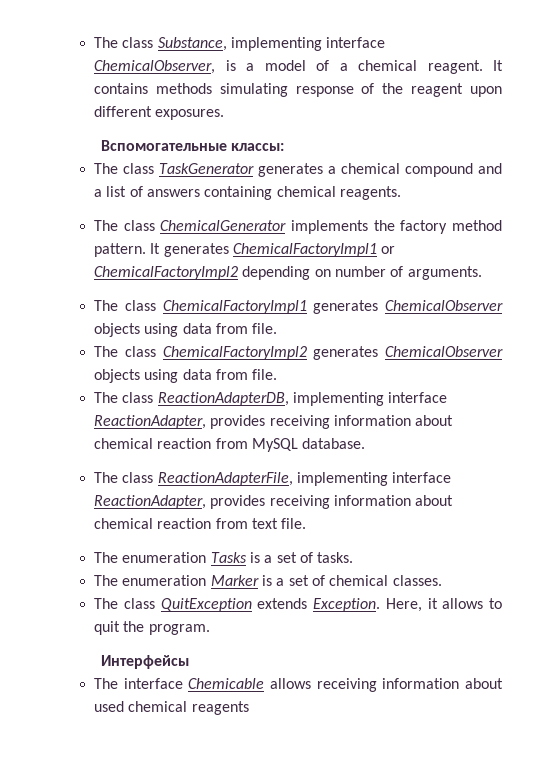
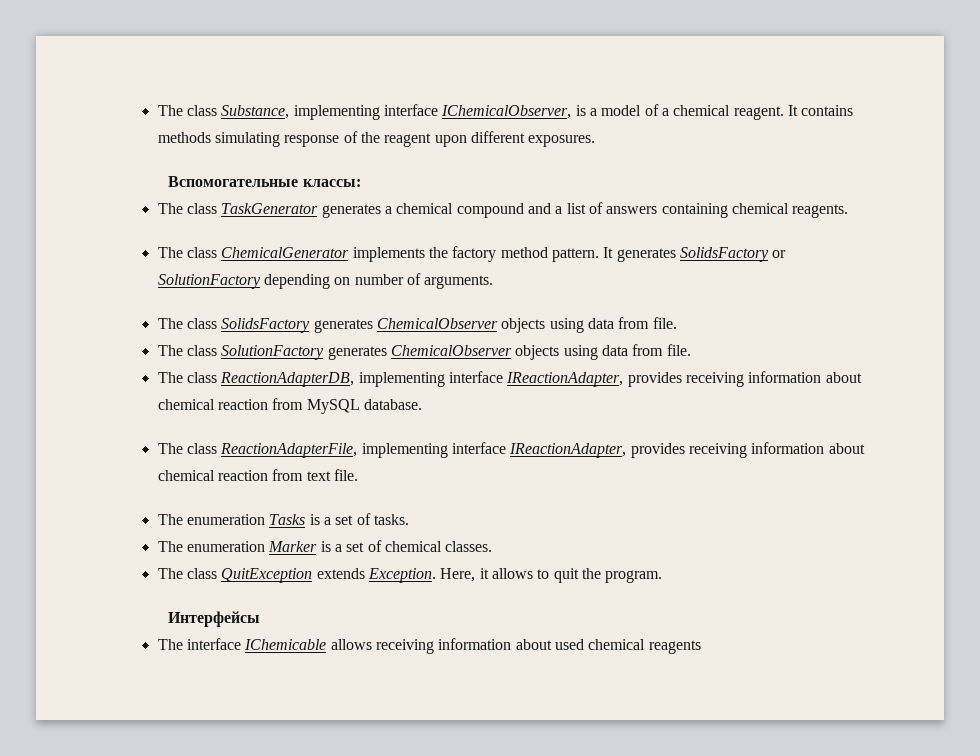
- The class Substance, implementing interface ChemicalObserver, is a model of a chemical reagent.
+ The class Substance, implementing interface IChemicalObserver, is a model of a chemical reagent.
- It generates ChemicalFactoryImpl1 or ChemicalFactoryImpl2 depending on number of arguments.
+ It generates SolidsFactory or SolutionFactory depending on number of arguments.
- The class ChemicalFactoryImpl1 generates ChemicalObserver objects using data from file.
- The class ChemicalFactoryImpl2 generates ChemicalObserver objects using data from file.
+ The class SolidsFactory generates ChemicalObserver objects using data from file.
+ The class SolutionFactory generates ChemicalObserver objects using data from file.
- The class ReactionAdapterDB, implementing interface ReactionAdapter, provides receiving information about chemical reaction from MySQL database.
+ The class ReactionAdapterDB, implementing interface IReactionAdapter, provides receiving information about chemical reaction from MySQL database.
- The class ReactionAdapterFile, implementing interface ReactionAdapter, provides receiving information about chemical reaction from text file.
+ The class ReactionAdapterFile, implementing interface IReactionAdapter, provides receiving information about chemical reaction from text file.
- The interface Chemicable allows receiving information about used chemical reagents
+ The interface IChemicable allows receiving information about used chemical reagents

